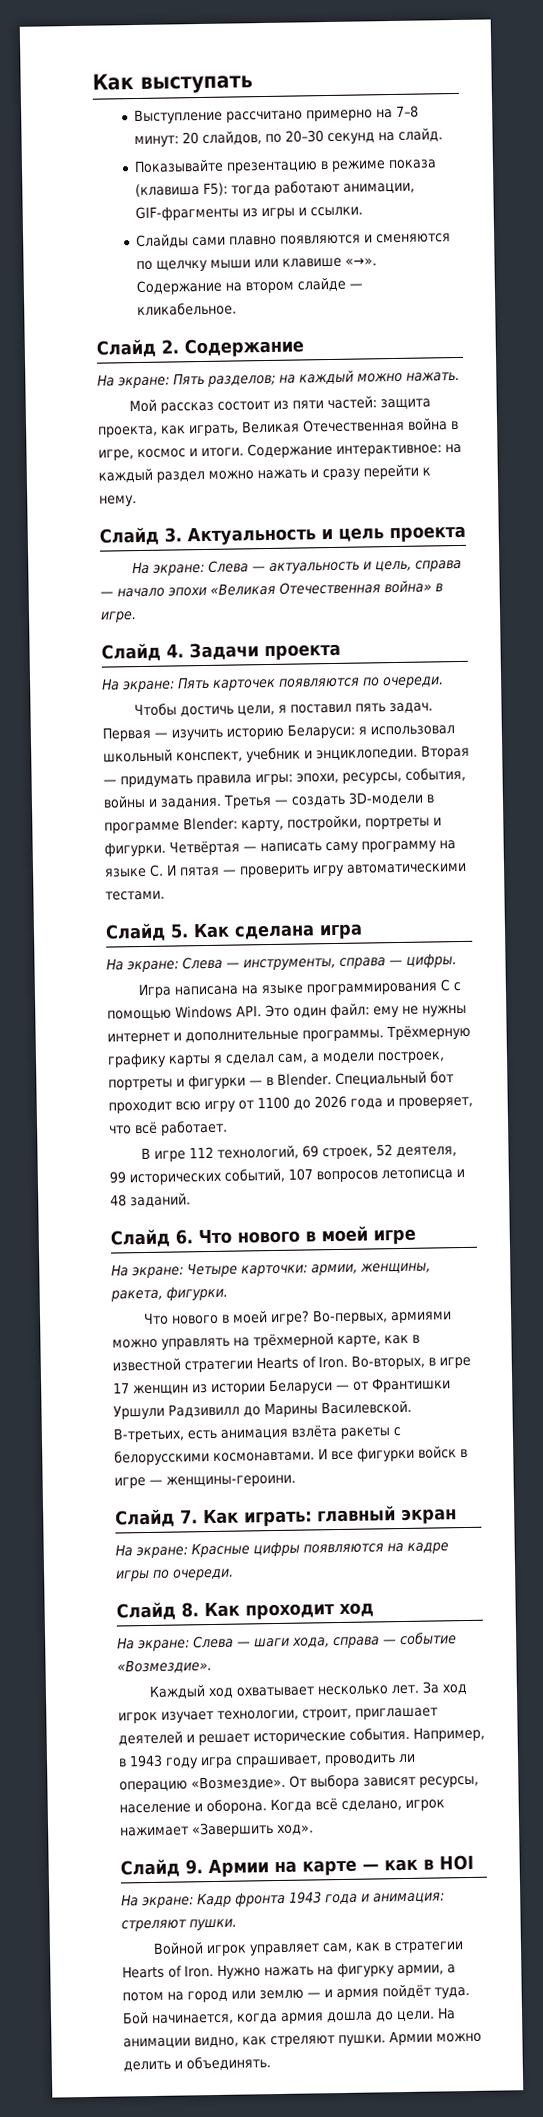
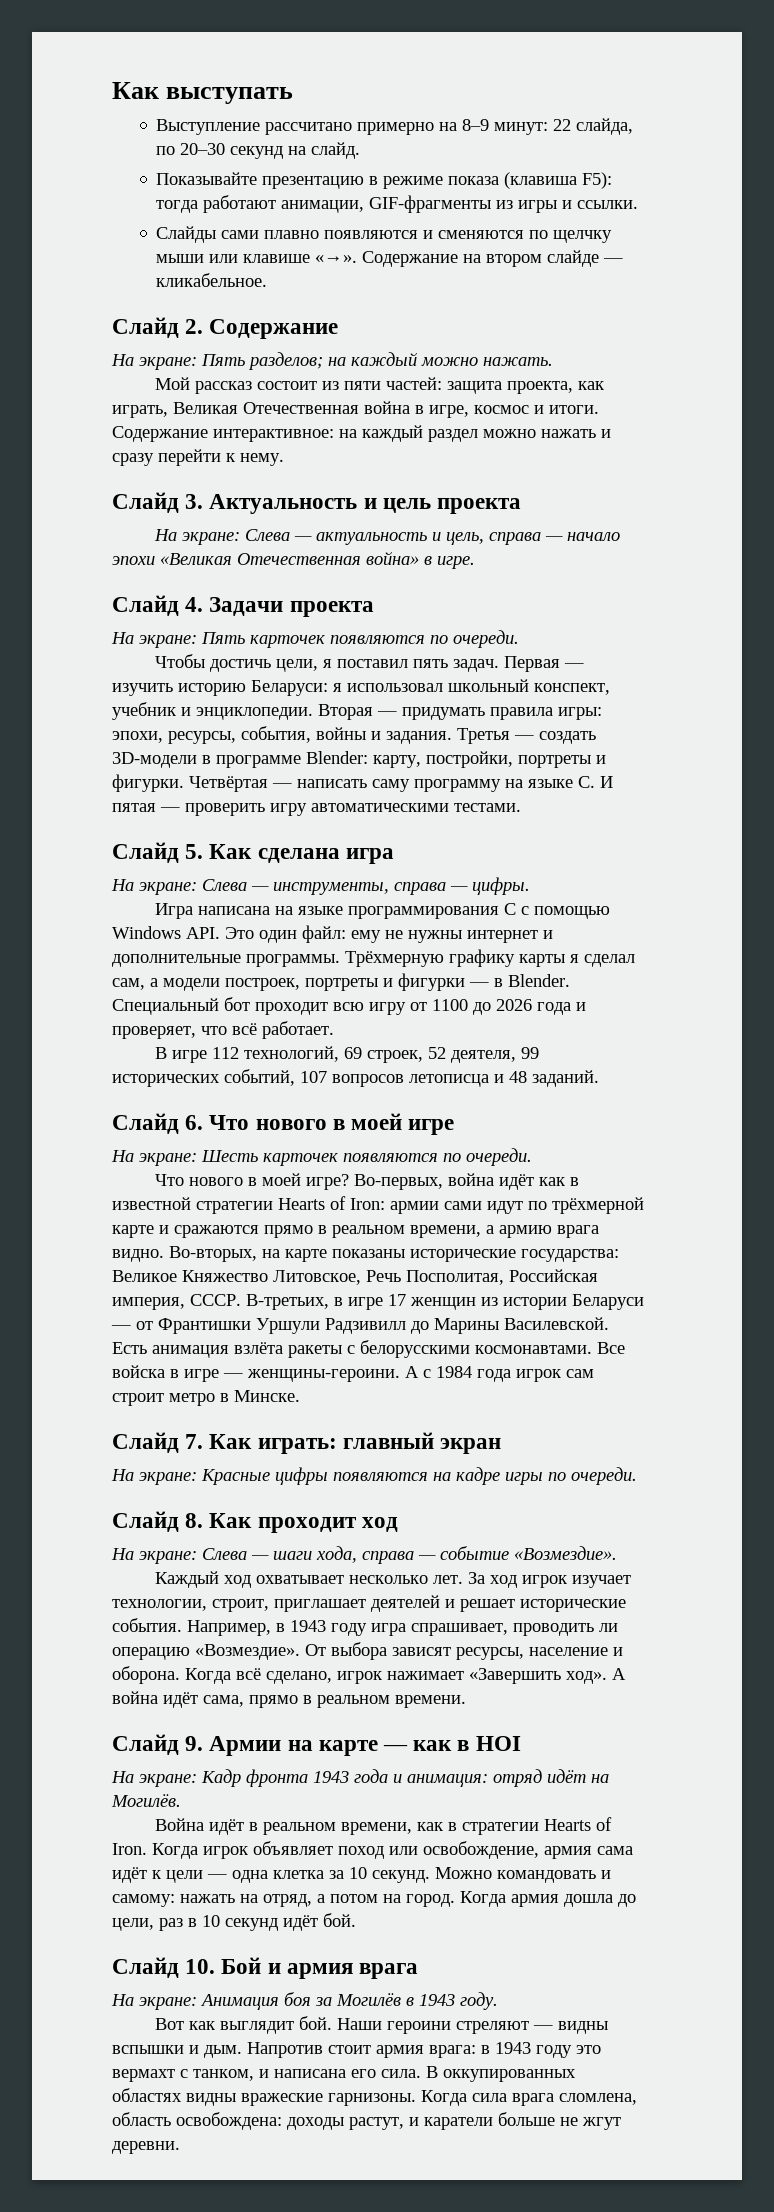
- Выступление рассчитано примерно на 7–8 минут: 20 слайдов, по 20–30 секунд на слайд.
+ Выступление рассчитано примерно на 8–9 минут: 22 слайда, по 20–30 секунд на слайд.
- На экране: Четыре карточки: армии, женщины, ракета, фигурки.
+ На экране: Шесть карточек появляются по очереди.
- Во-первых, армиями можно управлять на трёхмерной карте, как в известной стратегии Hearts of Iron. Во-вторых, в игре 17 женщин из истории Беларуси — от Франтишки Уршули Радзивилл до Марины Василевской.
+ Во-первых, война идёт как в известной стратегии Hearts of Iron: армии сами идут по трёхмерной карте и сражаются прямо в реальном времени, а армию врага видно. Во-вторых, на карте показаны исторические государства: Великое Княжество Литовское, Речь Посполитая, Российская империя, СССР. В-третьих, в игре 17 женщин из истории Беларуси — от Франтишки Уршули Радзивилл до Марины Василевской.
- В-третьих, есть анимация взлёта ракеты с белорусскими космонавтами.
+ Есть анимация взлёта ракеты с белорусскими космонавтами.
- И все фигурки войск в игре — женщины-героини.
+ Все войска в игре — женщины-героини. А с 1984 года игрок сам строит метро в Минске.
+ А война идёт сама, прямо в реальном времени.
- На экране: Кадр фронта 1943 года и анимация: стреляют пушки.
- Войной игрок управляет сам, как в стратегии Hearts of Iron.
+ На экране: Кадр фронта 1943 года и анимация: отряд идёт на Могилёв.
+ Война идёт в реальном времени, как в стратегии Hearts of Iron.
- Нужно нажать на фигурку армии, а потом на город или землю — и армия пойдёт туда. Бой начинается, когда армия дошла до цели. На анимации видно, как стреляют пушки. Армии можно делить и объединять.
+ Когда игрок объявляет поход или освобождение, армия сама идёт к цели — одна клетка за 10 секунд. Можно командовать и самому: нажать на отряд, а потом на город. Когда армия дошла до цели, раз в 10 секунд идёт бой.
+ Слайд 10. Бой и армия врага
+ На экране: Анимация боя за Могилёв в 1943 году.
+ Вот как выглядит бой. Наши героини стреляют — видны вспышки и дым. Напротив стоит армия врага: в 1943 году это вермахт с танком, и написана его сила. В оккупированных областях видны вражеские гарнизоны. Когда сила врага сломлена, область освобождена: доходы растут, и каратели больше не жгут деревни.

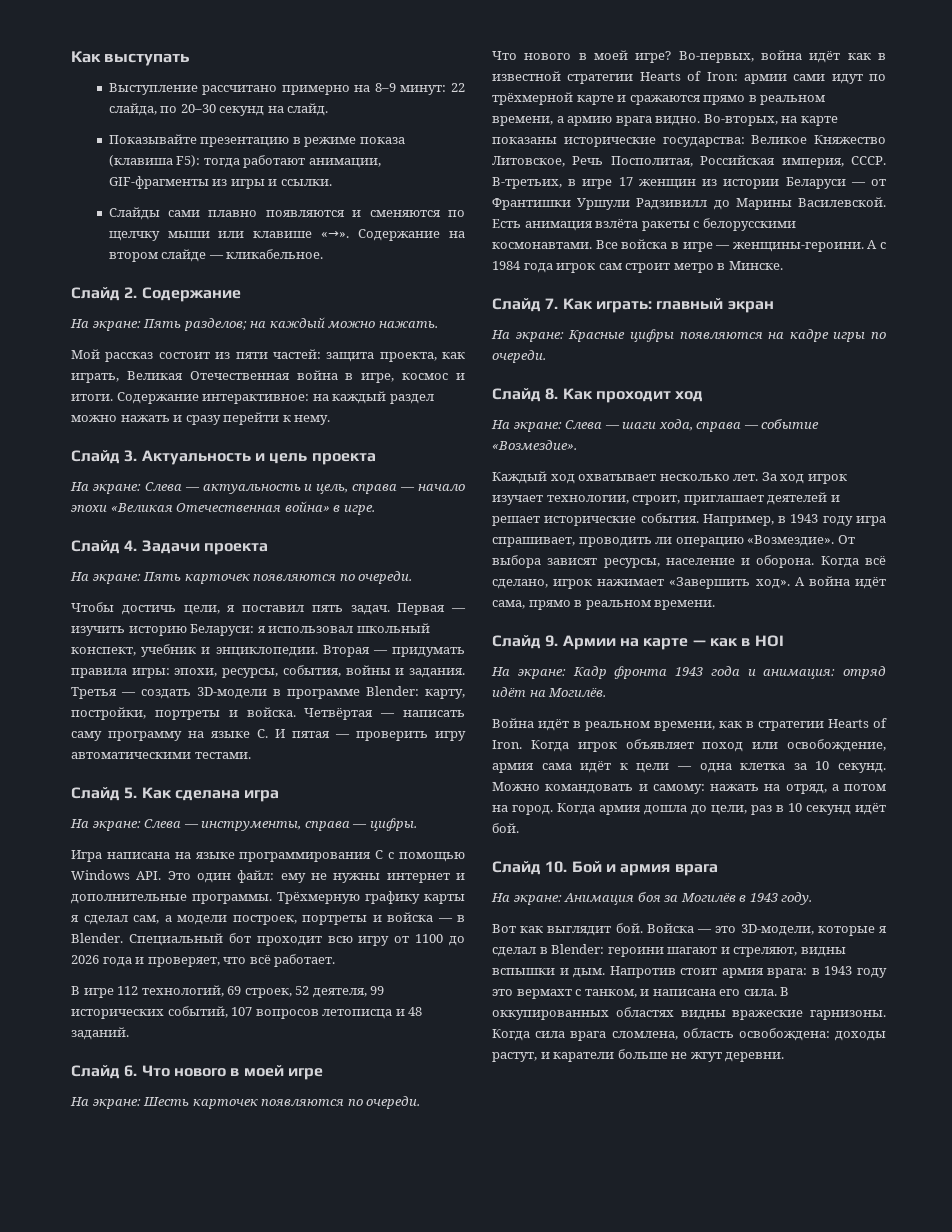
- Третья — создать 3D-модели в программе Blender: карту, постройки, портреты и фигурки.
+ Третья — создать 3D-модели в программе Blender: карту, постройки, портреты и войска.
- Трёхмерную графику карты я сделал сам, а модели построек, портреты и фигурки — в Blender.
+ Трёхмерную графику карты я сделал сам, а модели построек, портреты и войска — в Blender.
- Наши героини стреляют — видны вспышки и дым.
+ Войска — это 3D-модели, которые я сделал в Blender: героини шагают и стреляют, видны вспышки и дым.

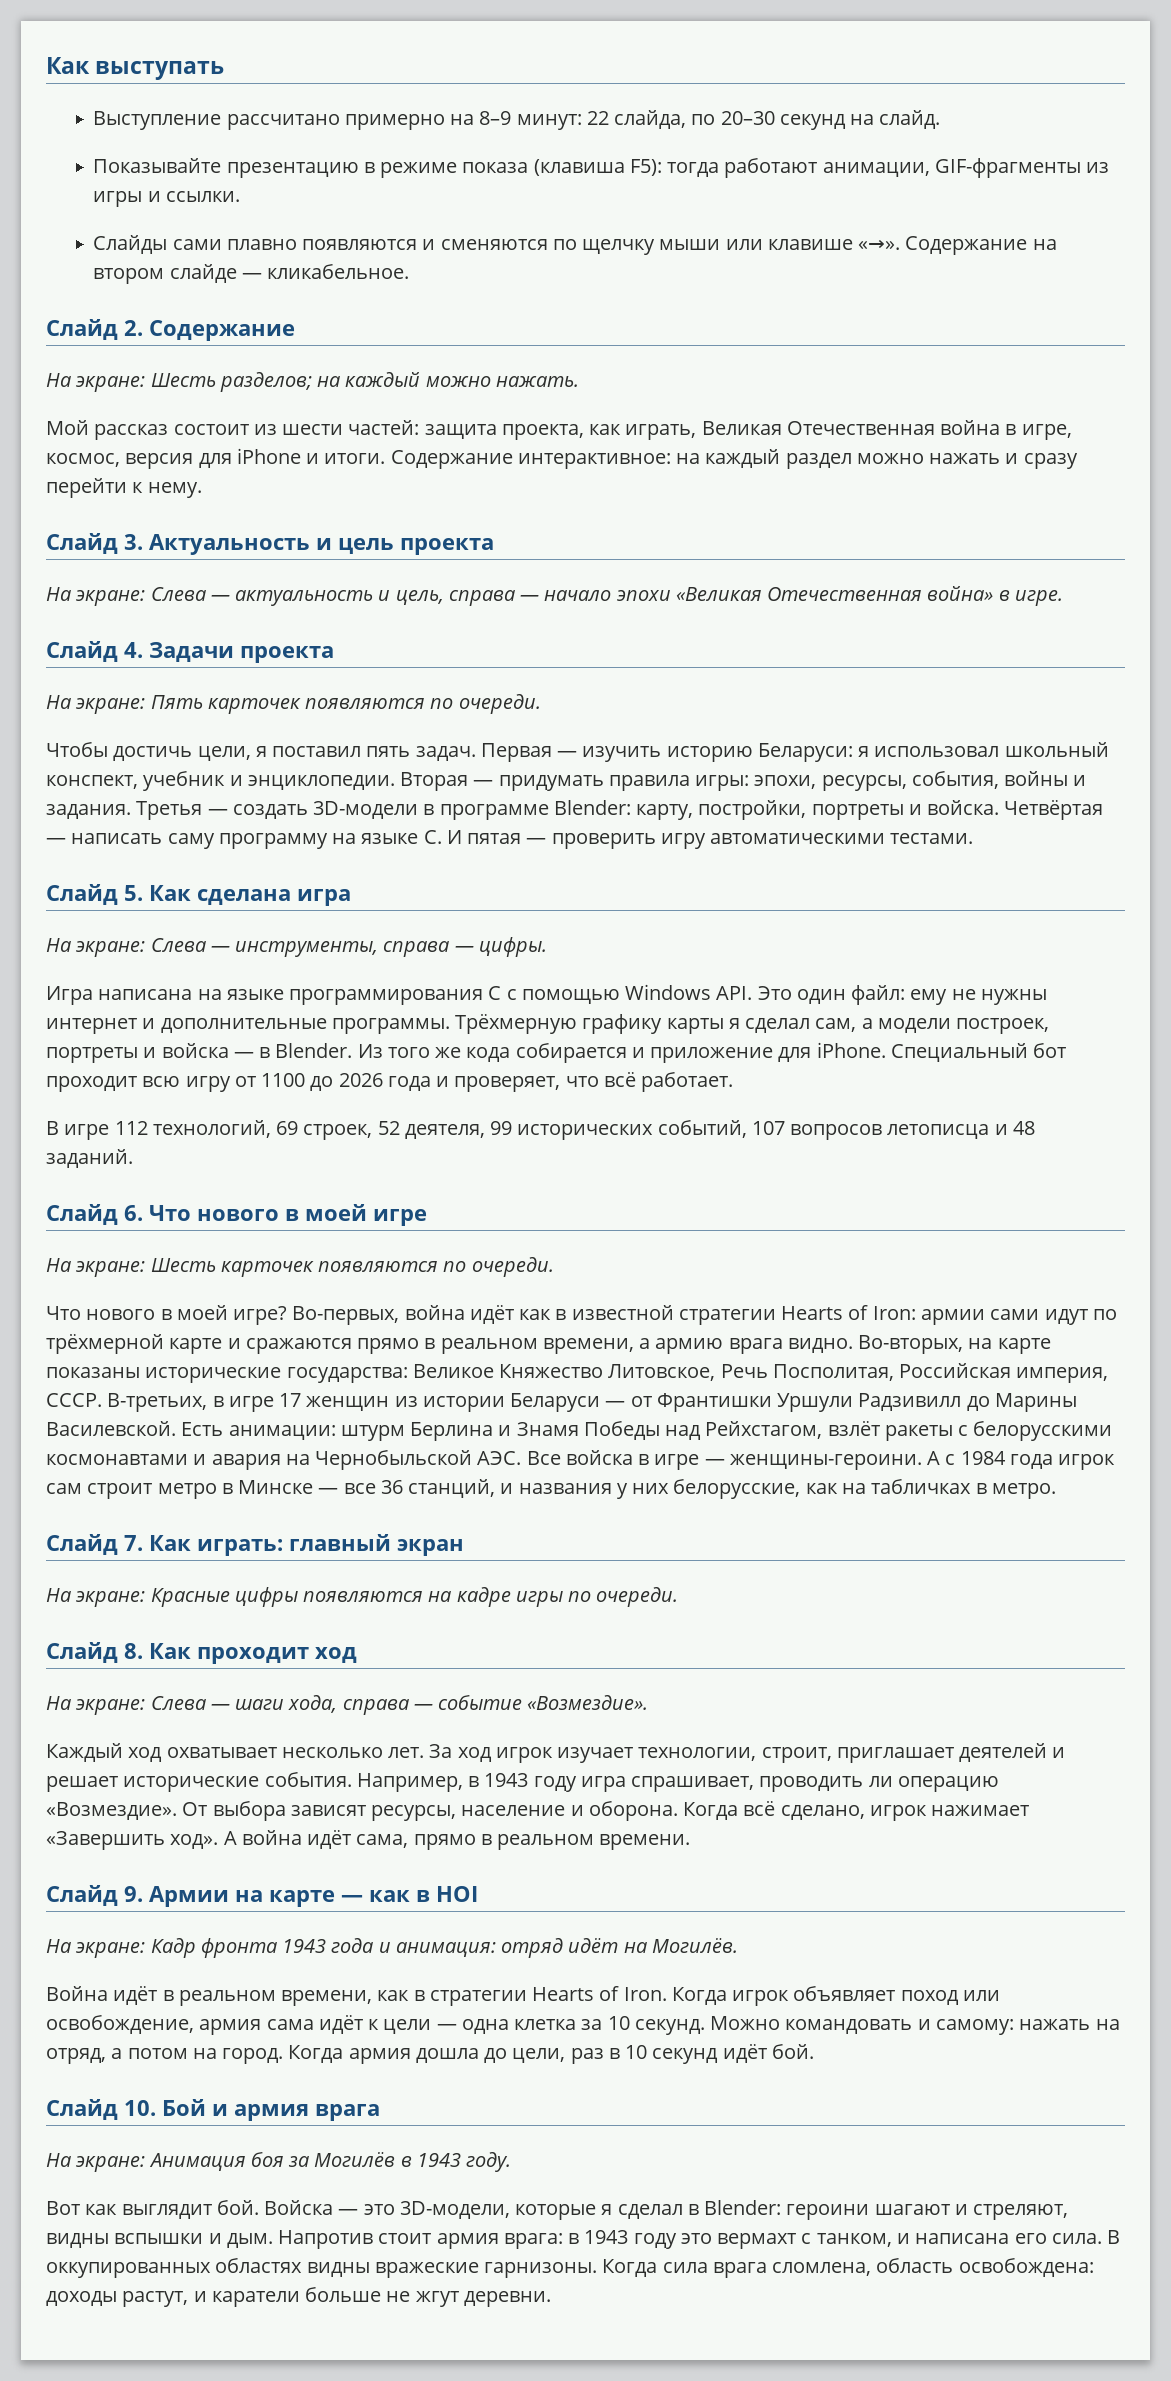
- На экране: Пять разделов; на каждый можно нажать.
+ На экране: Шесть разделов; на каждый можно нажать.
- Мой рассказ состоит из пяти частей: защита проекта, как играть, Великая Отечественная война в игре, космос и итоги.
+ Мой рассказ состоит из шести частей: защита проекта, как играть, Великая Отечественная война в игре, космос, версия для iPhone и итоги.
+ Из того же кода собирается и приложение для iPhone.
- Есть анимация взлёта ракеты с белорусскими космонавтами. Все войска в игре — женщины-героини.
+ Есть анимации: штурм Берлина и Знамя Победы над Рейхстагом, взлёт ракеты с белорусскими космонавтами и авария на Чернобыльской АЭС. Все войска в игре — женщины-героини.
- А с 1984 года игрок сам строит метро в Минске.
+ А с 1984 года игрок сам строит метро в Минске — все 36 станций, и названия у них белорусские, как на табличках в метро.

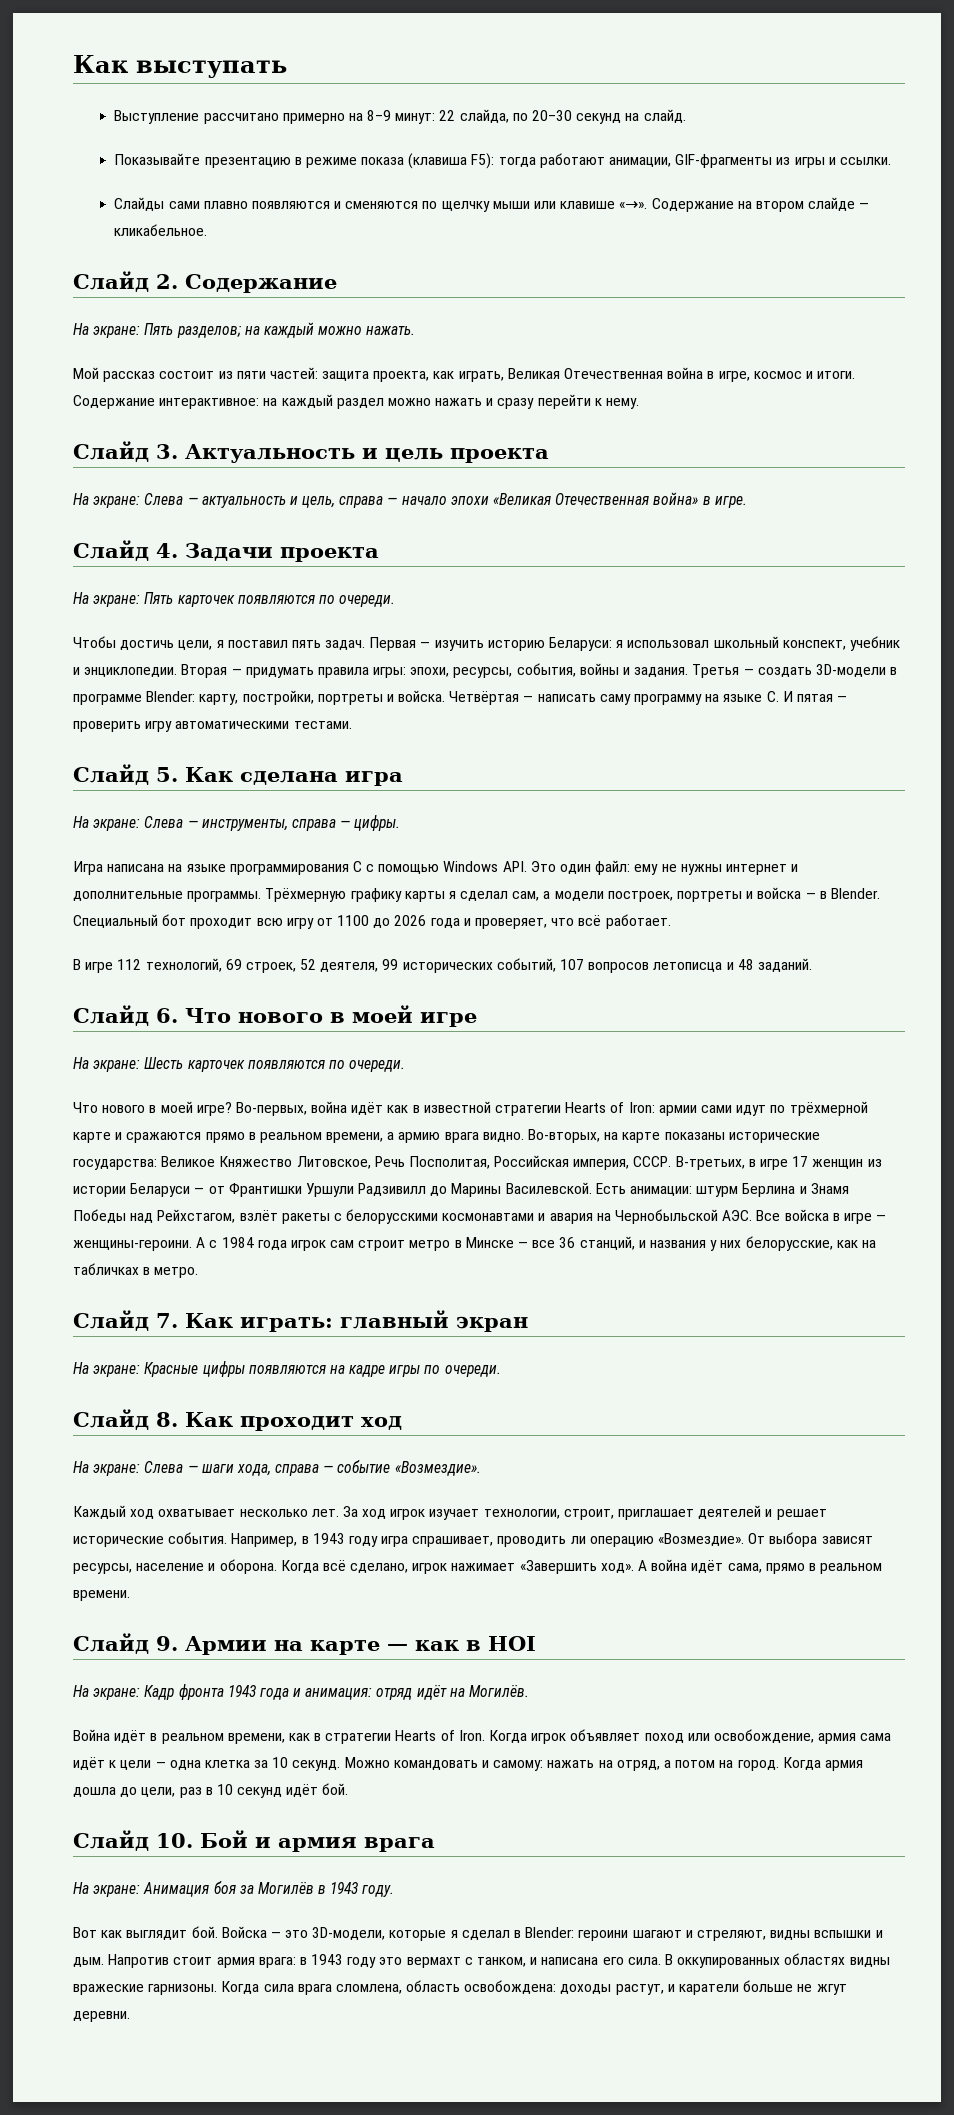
- На экране: Шесть разделов; на каждый можно нажать.
+ На экране: Пять разделов; на каждый можно нажать.
- Мой рассказ состоит из шести частей: защита проекта, как играть, Великая Отечественная война в игре, космос, версия для iPhone и итоги.
+ Мой рассказ состоит из пяти частей: защита проекта, как играть, Великая Отечественная война в игре, космос и итоги.
- Из того же кода собирается и приложение для iPhone.

